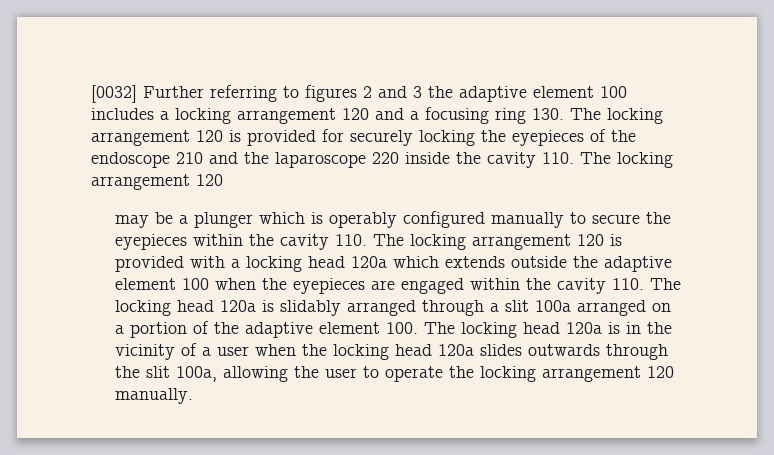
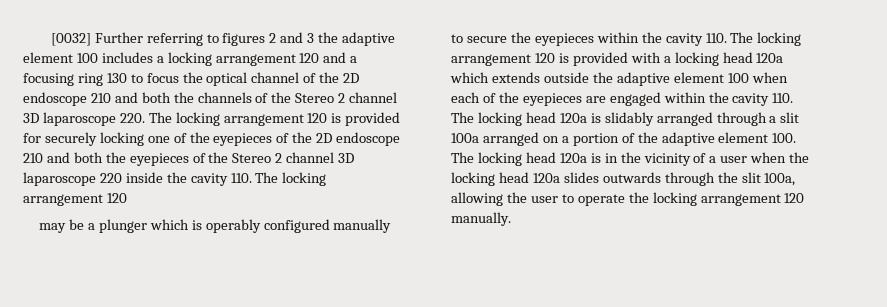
- [0032] Further referring to figures 2 and 3 the adaptive element 100 includes a locking arrangement 120 and a focusing ring 130. The locking arrangement 120 is provided for securely locking the eyepieces of the endoscope 210 and the laparoscope 220 inside the cavity 110. The locking arrangement 120
+ [0032] Further referring to figures 2 and 3 the adaptive element 100 includes a locking arrangement 120 and a focusing ring 130 to focus the optical channel of the 2D endoscope 210 and both the channels of the Stereo 2 channel 3D laparoscope 220. The locking arrangement 120 is provided for securely locking one of the eyepieces of the 2D endoscope 210 and both the eyepieces of the Stereo 2 channel 3D laparoscope 220 inside the cavity 110. The locking arrangement 120
- may be a plunger which is operably configured manually to secure the eyepieces within the cavity 110. The locking arrangement 120 is provided with a locking head 120a which extends outside the adaptive element 100 when the eyepieces are engaged within the cavity 110. The locking head 120a is slidably arranged through a slit 100a arranged on a portion of the adaptive element 100. The locking head 120a is in the vicinity of a user when the locking head 120a slides outwards through the slit 100a, allowing the user to operate the locking arrangement 120 manually.
+ may be a plunger which is operably configured manually to secure the eyepieces within the cavity 110. The locking arrangement 120 is provided with a locking head 120a which extends outside the adaptive element 100 when each of the eyepieces are engaged within the cavity 110. The locking head 120a is slidably arranged through a slit 100a arranged on a portion of the adaptive element 100. The locking head 120a is in the vicinity of a user when the locking head 120a slides outwards through the slit 100a, allowing the user to operate the locking arrangement 120 manually.

